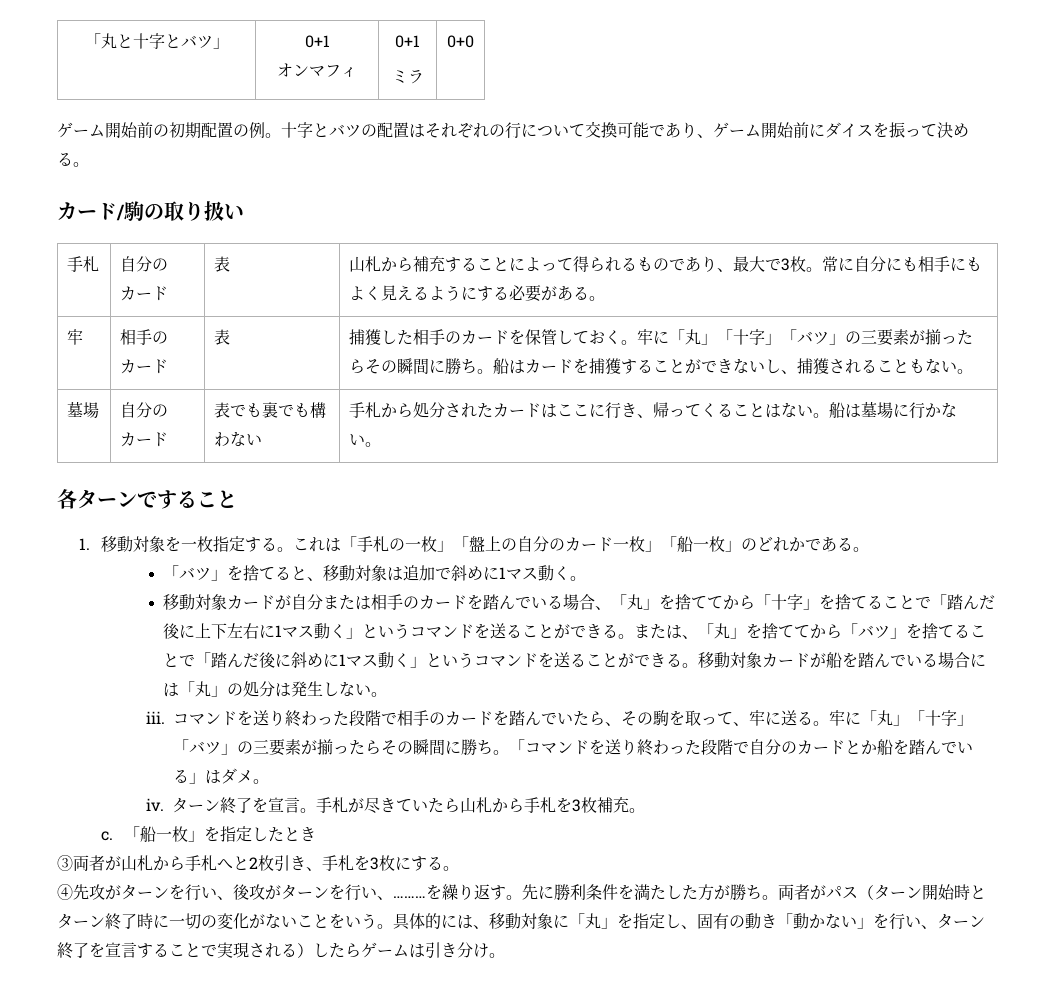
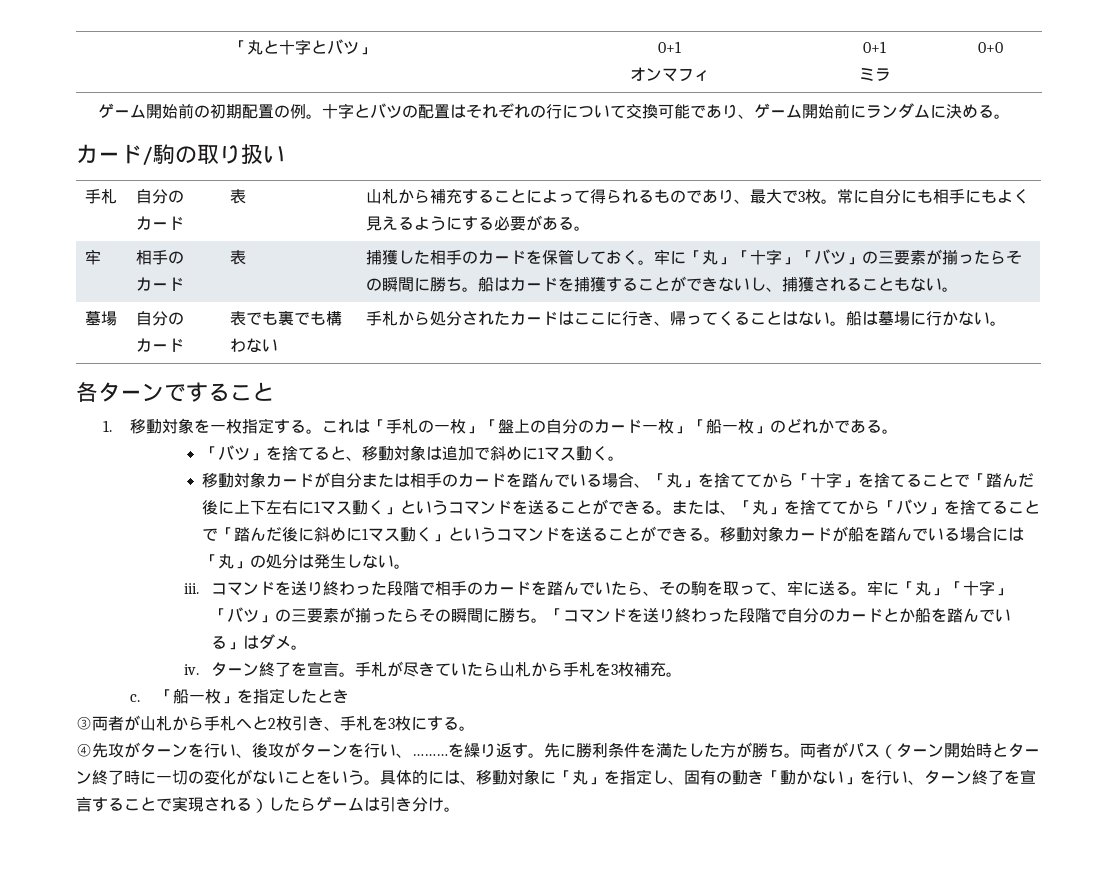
- 十字とバツの配置はそれぞれの行について交換可能であり、ゲーム開始前にダイスを振って決める。
+ 十字とバツの配置はそれぞれの行について交換可能であり、ゲーム開始前にランダムに決める。

